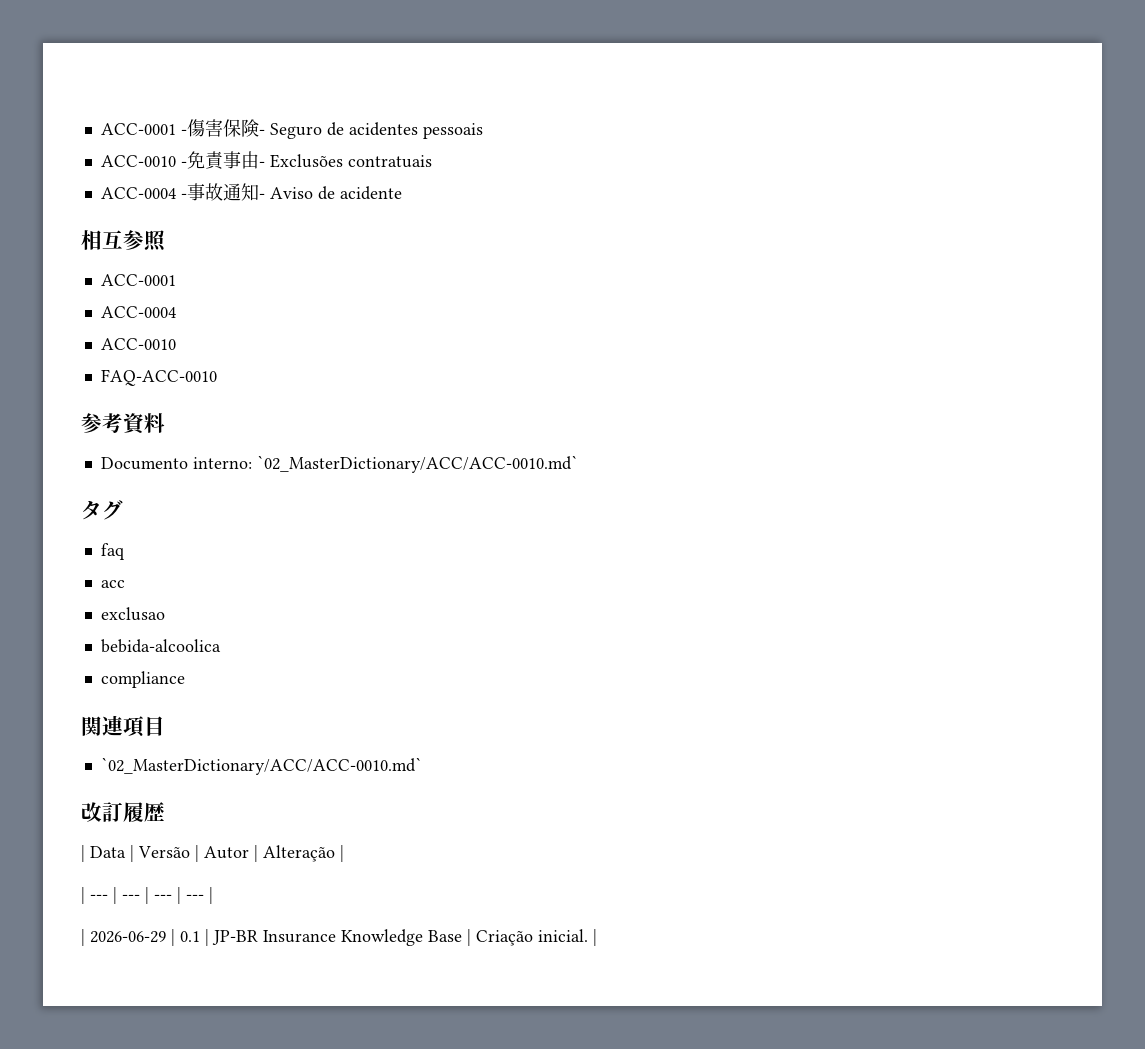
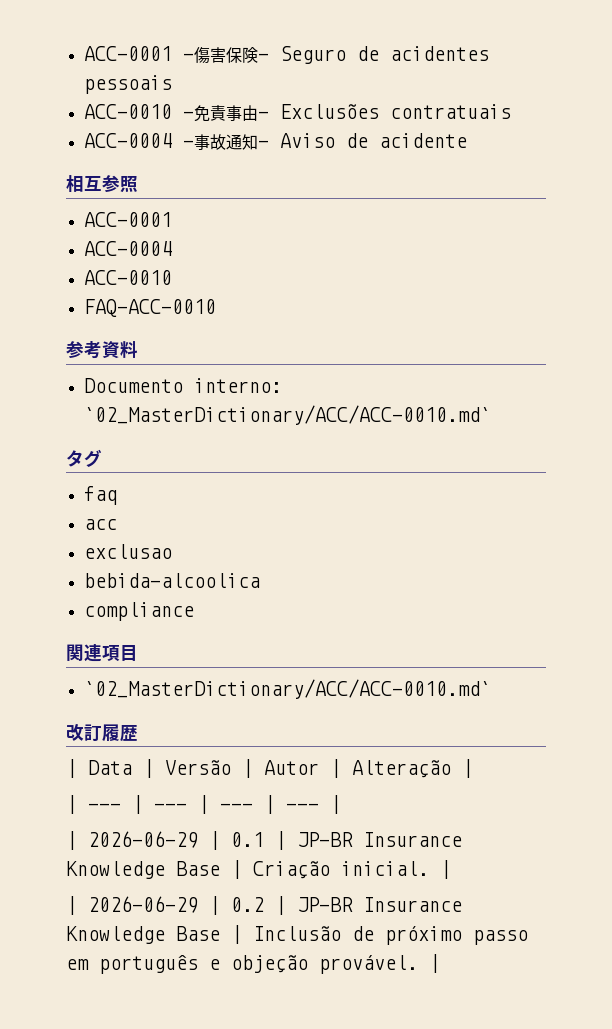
+ | 2026-06-29 | 0.2 | JP-BR Insurance Knowledge Base | Inclusão de próximo passo em português e objeção provável. |

